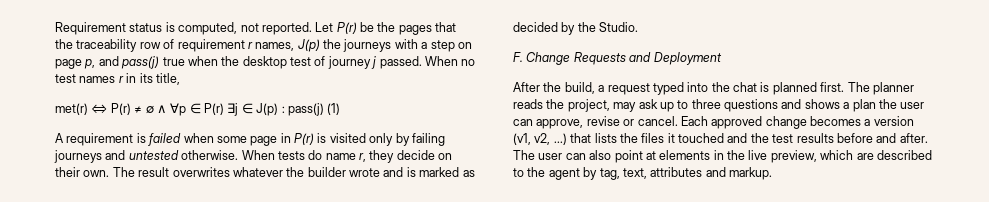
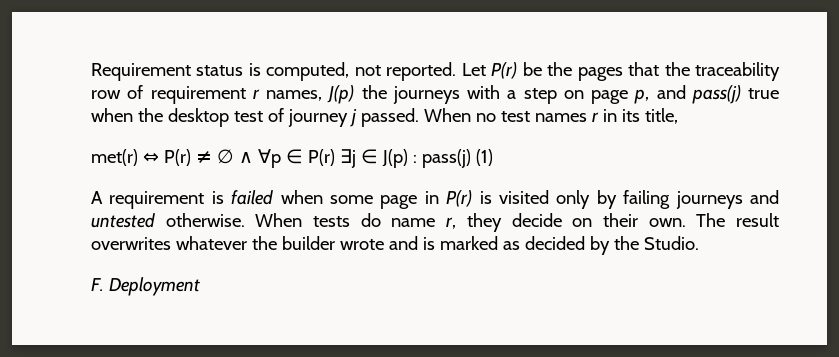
- F. Change Requests and Deployment
- After the build, a request typed into the chat is planned first. The planner reads the project, may ask up to three questions and shows a plan the user can approve, revise or cancel. Each approved change becomes a version (v1, v2, ...) that lists the files it touched and the test results before and after. The user can also point at elements in the live preview, which are described to the agent by tag, text, attributes and markup.
+ F. Deployment

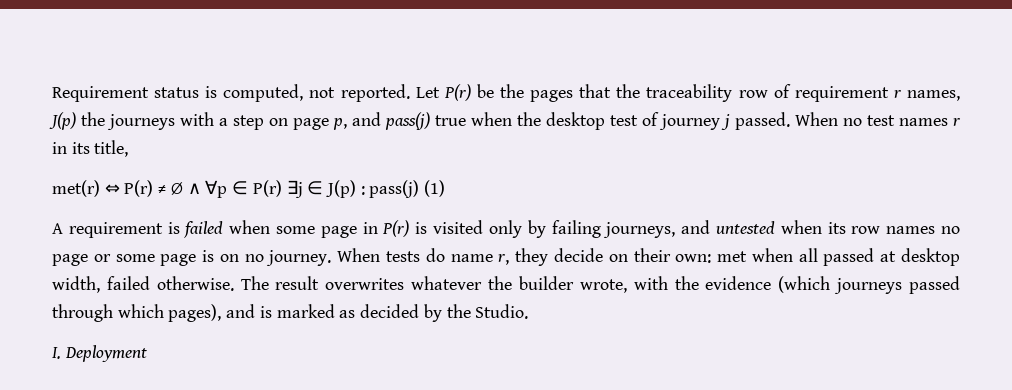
- A requirement is failed when some page in P(r) is visited only by failing journeys and untested otherwise.
+ A requirement is failed when some page in P(r) is visited only by failing journeys, and untested when its row names no page or some page is on no journey.
- When tests do name r, they decide on their own.
+ When tests do name r, they decide on their own: met when all passed at desktop width, failed otherwise.
- The result overwrites whatever the builder wrote and is marked as decided by the Studio.
+ The result overwrites whatever the builder wrote, with the evidence (which journeys passed through which pages), and is marked as decided by the Studio.
- F. Deployment
+ I. Deployment

